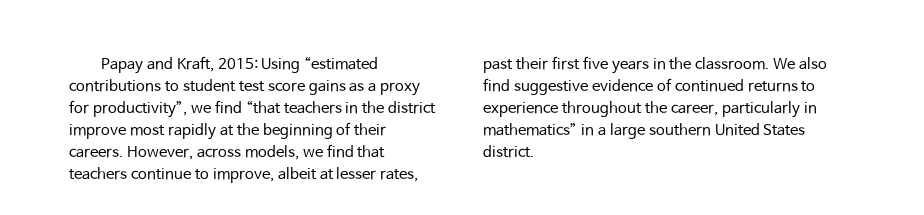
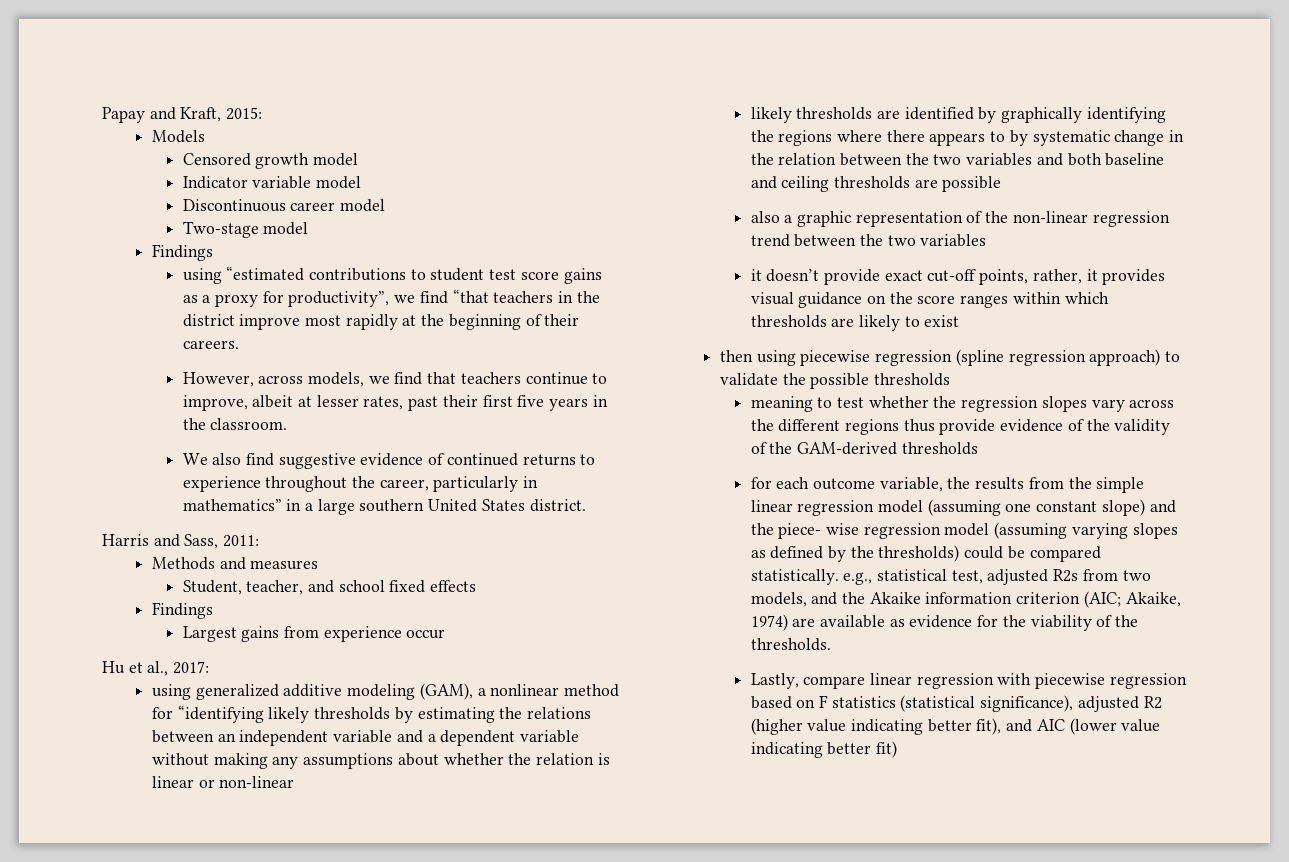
- Papay and Kraft, 2015: Using “estimated contributions to student test score gains as a proxy for productivity”, we find “that teachers in the district improve most rapidly at the beginning of their careers. However, across models, we find that teachers continue to improve, albeit at lesser rates, past their first five years in the classroom. We also find suggestive evidence of continued returns to experience throughout the career, particularly in mathematics” in a large southern United States district.
+ Papay and Kraft, 2015:
+ Models
+ Censored growth model
+ Indicator variable model
+ Discontinuous career model
+ Two-stage model
+ Findings
+ using “estimated contributions to student test score gains as a proxy for productivity”, we find “that teachers in the district improve most rapidly at the beginning of their careers.
+ However, across models, we find that teachers continue to improve, albeit at lesser rates, past their first five years in the classroom.
+ We also find suggestive evidence of continued returns to experience throughout the career, particularly in mathematics” in a large southern United States district.
+ Harris and Sass, 2011:
+ Methods and measures
+ Student, teacher, and school fixed effects
+ Findings
+ Largest gains from experience occur
+ Hu et al., 2017:
+ using generalized additive modeling (GAM), a nonlinear method for “identifying likely thresholds by estimating the relations between an independent variable and a dependent variable without making any assumptions about whether the relation is linear or non-linear
+ likely thresholds are identified by graphically identifying the regions where there appears to by systematic change in the relation between the two variables and both baseline and ceiling thresholds are possible
+ also a graphic representation of the non-linear regression trend between the two variables
+ it doesn’t provide exact cut-off points, rather, it provides visual guidance on the score ranges within which thresholds are likely to exist
+ then using piecewise regression (spline regression approach) to validate the possible thresholds
+ meaning to test whether the regression slopes vary across the different regions thus provide evidence of the validity of the GAM-derived thresholds
+ for each outcome variable, the results from the simple linear regression model (assuming one constant slope) and the piece- wise regression model (assuming varying slopes as defined by the thresholds) could be compared statistically. e.g., statistical test, adjusted R2s from two models, and the Akaike information criterion (AIC; Akaike, 1974) are available as evidence for the viability of the thresholds.
+ Lastly, compare linear regression with piecewise regression based on F statistics (statistical significance), adjusted R2 (higher value indicating better fit), and AIC (lower value indicating better fit)

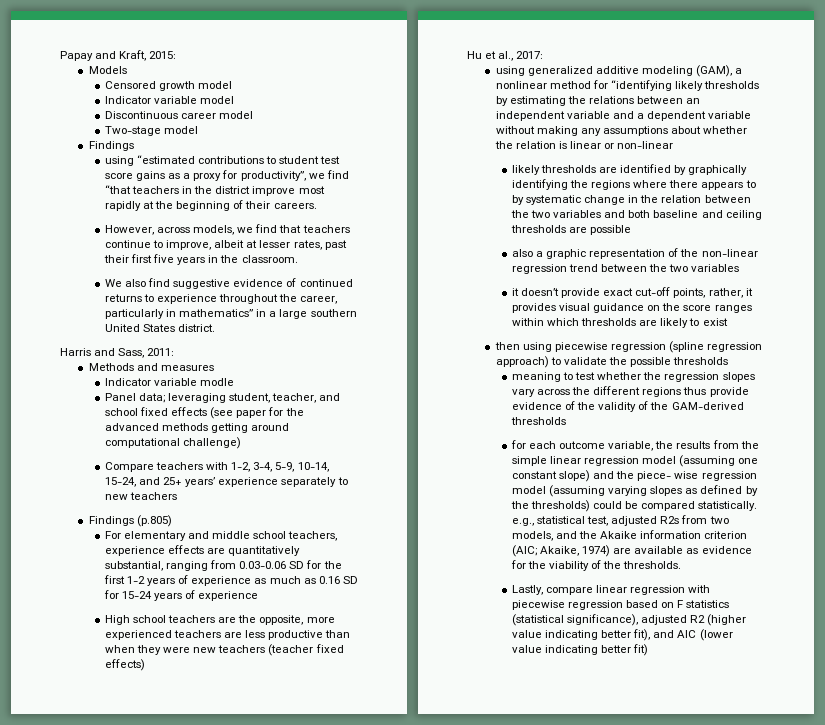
- Student, teacher, and school fixed effects
- Findings
- Largest gains from experience occur
+ Indicator variable modle
+ Panel data; leveraging student, teacher, and school fixed effects (see paper for the advanced methods getting around computational challenge)
+ Compare teachers with 1-2, 3-4, 5-9, 10-14, 15-24, and 25+ years’ experience separately to new teachers
+ Findings (p.805)
+ For elementary and middle school teachers, experience effects are quantitatively substantial, ranging from 0.03-0.06 SD for the first 1-2 years of experience as much as 0.16 SD for 15-24 years of experience
+ High school teachers are the opposite, more experienced teachers are less productive than when they were new teachers (teacher fixed effects)

